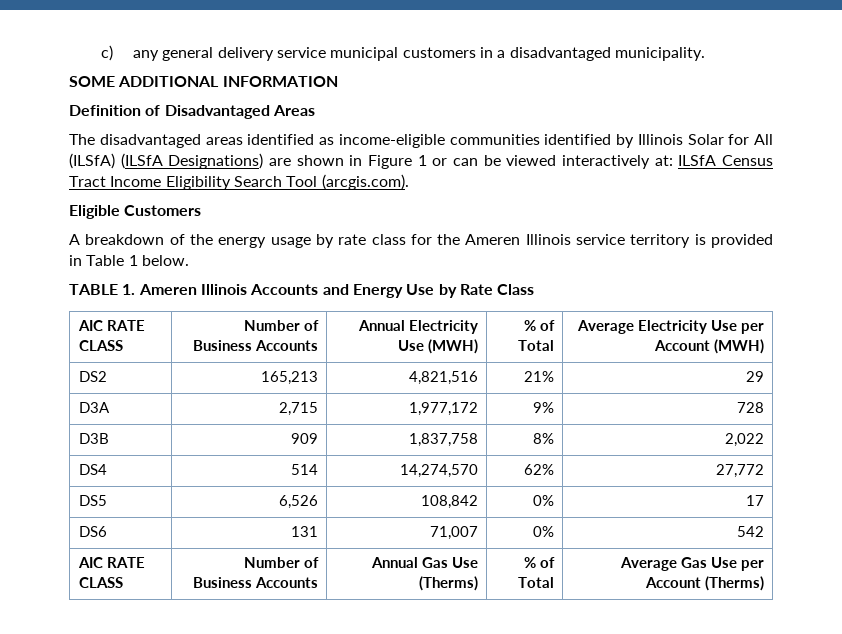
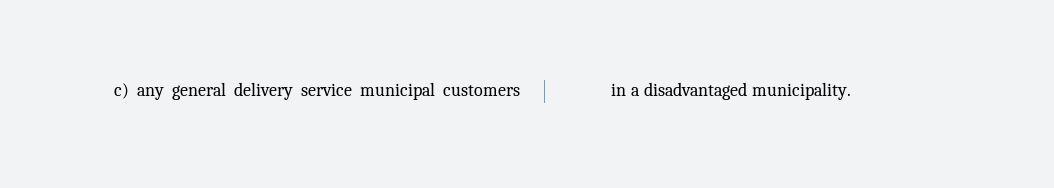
- SOME ADDITIONAL INFORMATION
- Definition of Disadvantaged Areas
- The disadvantaged areas identified as income-eligible communities identified by Illinois Solar for All (ILSfA) (ILSfA Designations) are shown in Figure 1 or can be viewed interactively at: ILSfA Census Tract Income Eligibility Search Tool (arcgis.com).
- Eligible Customers
- A breakdown of the energy usage by rate class for the Ameren Illinois service territory is provided in Table 1 below.
- TABLE 1. Ameren Illinois Accounts and Energy Use by Rate Class
- AIC RATE CLASS | Number of Business Accounts | Annual Electricity Use (MWH) | % of Total | Average Electricity Use per Account (MWH)
- DS2 | 165,213 | 4,821,516 | 21% | 29
- D3A | 2,715 | 1,977,172 | 9% | 728
- D3B | 909 | 1,837,758 | 8% | 2,022
- DS4 | 514 | 14,274,570 | 62% | 27,772
- DS5 | 6,526 | 108,842 | 0% | 17
- DS6 | 131 | 71,007 | 0% | 542
- AIC RATE CLASS | Number of Business Accounts | Annual Gas Use (Therms) | % of Total | Average Gas Use per Account (Therms)

